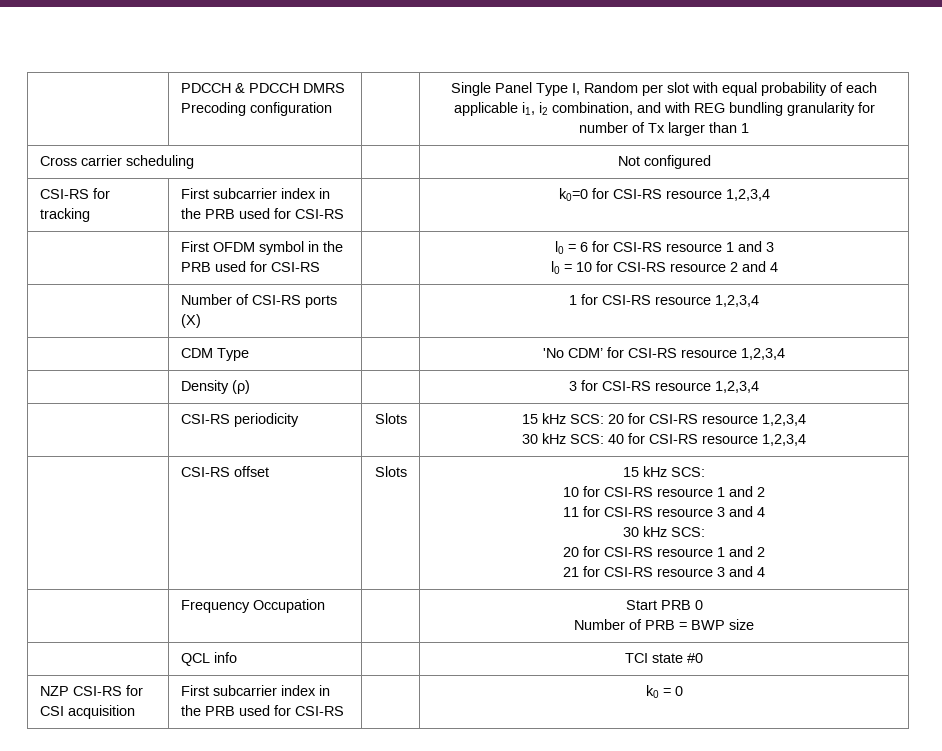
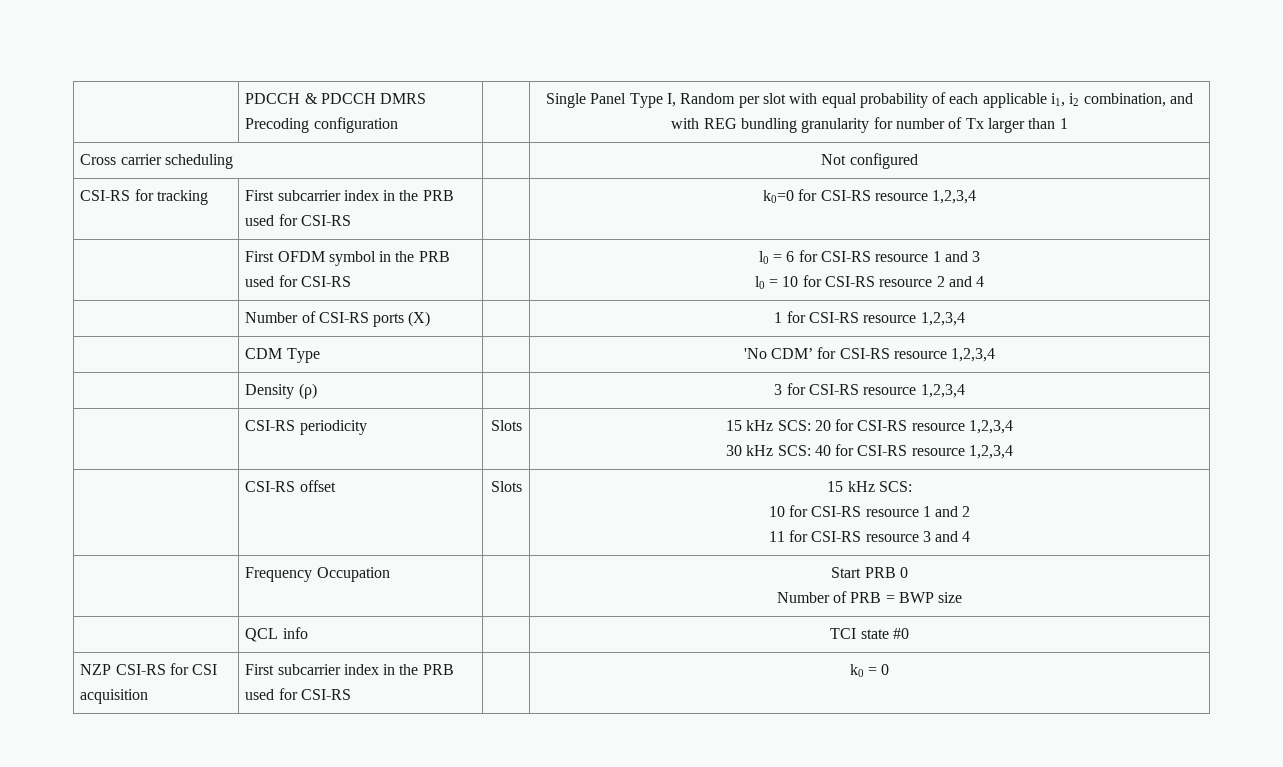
  | CSI-RS offset | Slots | 15 kHz SCS:
  10 for CSI-RS resource 1 and 2
  11 for CSI-RS resource 3 and 4
- 30 kHz SCS:
- 20 for CSI-RS resource 1 and 2
- 21 for CSI-RS resource 3 and 4

